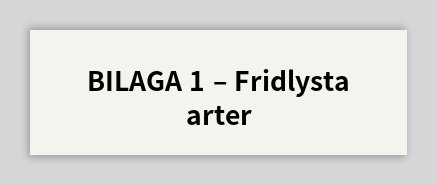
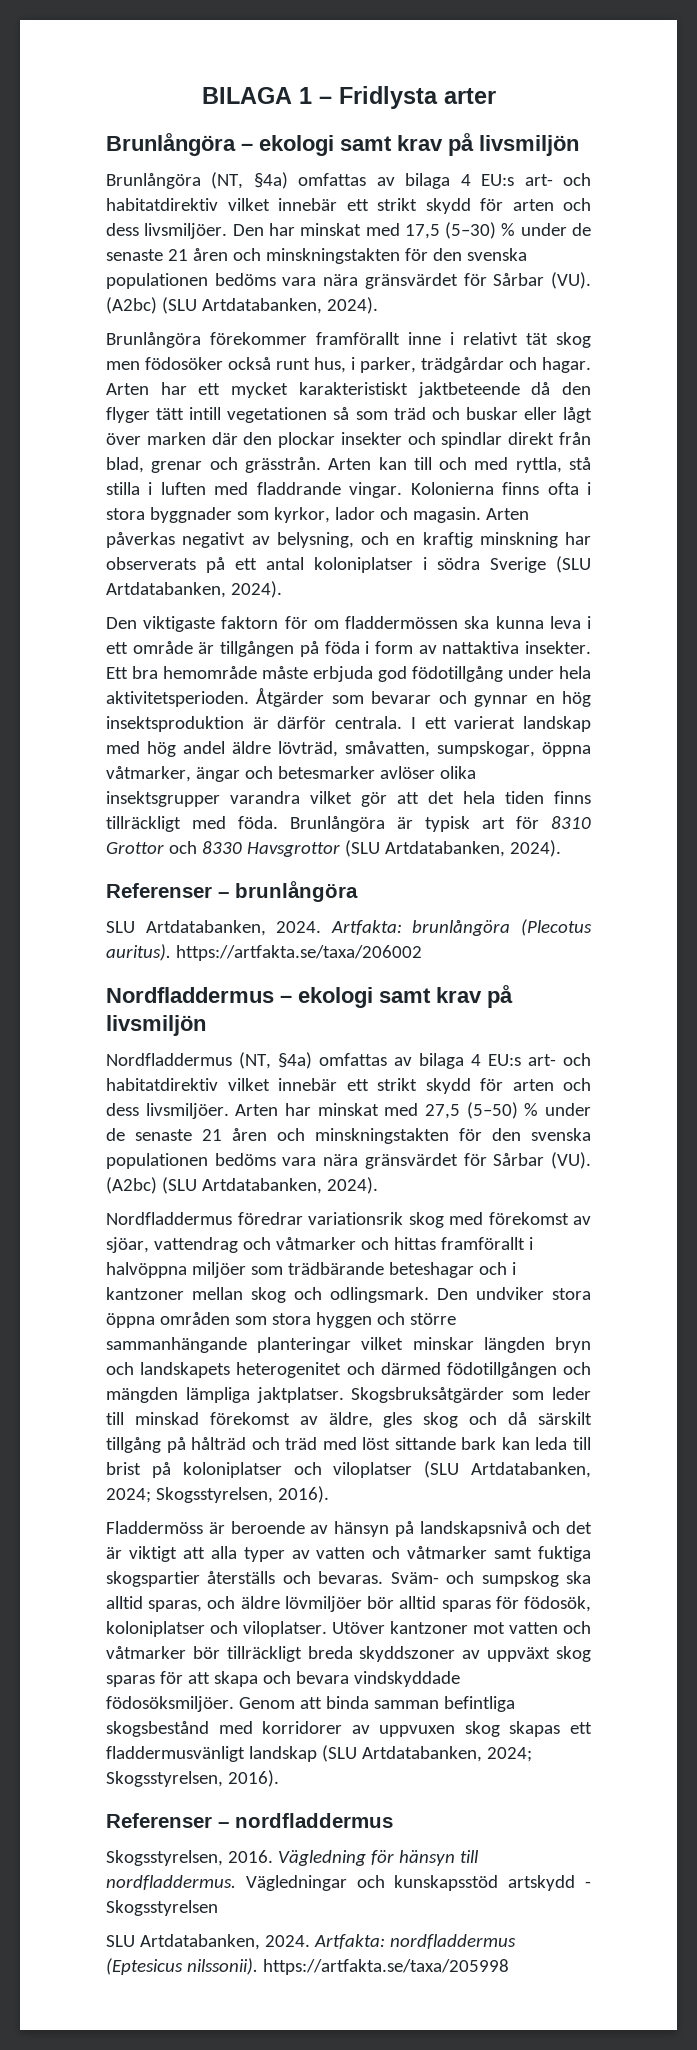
+ Brunlångöra – ekologi samt krav på livsmiljön
+ Brunlångöra (NT, §4a) omfattas av bilaga 4 EU:s art- och habitatdirektiv vilket innebär ett strikt skydd för arten och dess livsmiljöer. Den har minskat med 17,5 (5–30) % under de senaste 21 åren och minskningstakten för den svenska populationen bedöms vara nära gränsvärdet för Sårbar (VU). (A2bc) (SLU Artdatabanken, 2024).
+ Brunlångöra förekommer framförallt inne i relativt tät skog men födosöker också runt hus, i parker, trädgårdar och hagar. Arten har ett mycket karakteristiskt jaktbeteende då den flyger tätt intill vegetationen så som träd och buskar eller lågt över marken där den plockar insekter och spindlar direkt från blad, grenar och grässtrån. Arten kan till och med ryttla, stå stilla i luften med fladdrande vingar. Kolonierna finns ofta i stora byggnader som kyrkor, lador och magasin. Arten påverkas negativt av belysning, och en kraftig minskning har observerats på ett antal koloniplatser i södra Sverige (SLU Artdatabanken, 2024).
+ Den viktigaste faktorn för om fladdermössen ska kunna leva i ett område är tillgången på föda i form av nattaktiva insekter. Ett bra hemområde måste erbjuda god födotillgång under hela aktivitetsperioden. Åtgärder som bevarar och gynnar en hög insektsproduktion är därför centrala. I ett varierat landskap med hög andel äldre lövträd, småvatten, sumpskogar, öppna våtmarker, ängar och betesmarker avlöser olika insektsgrupper varandra vilket gör att det hela tiden finns tillräckligt med föda. Brunlångöra är typisk art för 8310 Grottor och 8330 Havsgrottor (SLU Artdatabanken, 2024).
+ Referenser – brunlångöra
+ SLU Artdatabanken, 2024. Artfakta: brunlångöra (Plecotus auritus). https://artfakta.se/taxa/206002
+ Nordfladdermus – ekologi samt krav på livsmiljön
+ Nordfladdermus (NT, §4a) omfattas av bilaga 4 EU:s art- och habitatdirektiv vilket innebär ett strikt skydd för arten och dess livsmiljöer. Arten har minskat med 27,5 (5–50) % under de senaste 21 åren och minskningstakten för den svenska populationen bedöms vara nära gränsvärdet för Sårbar (VU). (A2bc) (SLU Artdatabanken, 2024).
+ Nordfladdermus föredrar variationsrik skog med förekomst av sjöar, vattendrag och våtmarker och hittas framförallt i halvöppna miljöer som trädbärande beteshagar och i kantzoner mellan skog och odlingsmark. Den undviker stora öppna områden som stora hyggen och större sammanhängande planteringar vilket minskar längden bryn och landskapets heterogenitet och därmed födotillgången och mängden lämpliga jaktplatser. Skogsbruksåtgärder som leder till minskad förekomst av äldre, gles skog och då särskilt tillgång på hålträd och träd med löst sittande bark kan leda till brist på koloniplatser och viloplatser (SLU Artdatabanken, 2024; Skogsstyrelsen, 2016).
+ Fladdermöss är beroende av hänsyn på landskapsnivå och det är viktigt att alla typer av vatten och våtmarker samt fuktiga skogspartier återställs och bevaras. Sväm- och sumpskog ska alltid sparas, och äldre lövmiljöer bör alltid sparas för födosök, koloniplatser och viloplatser. Utöver kantzoner mot vatten och våtmarker bör tillräckligt breda skyddszoner av uppväxt skog sparas för att skapa och bevara vindskyddade födosöksmiljöer. Genom att binda samman befintliga skogsbestånd med korridorer av uppvuxen skog skapas ett fladdermusvänligt landskap (SLU Artdatabanken, 2024; Skogsstyrelsen, 2016).
+ Referenser – nordfladdermus
+ Skogsstyrelsen, 2016. Vägledning för hänsyn till nordfladdermus. Vägledningar och kunskapsstöd artskydd - Skogsstyrelsen
+ SLU Artdatabanken, 2024. Artfakta: nordfladdermus (Eptesicus nilssonii). https://artfakta.se/taxa/205998

